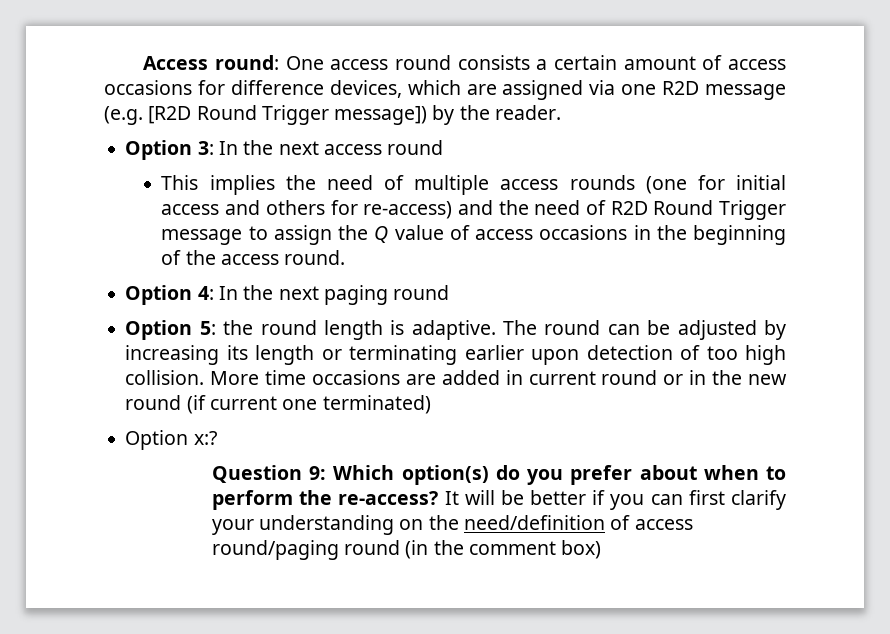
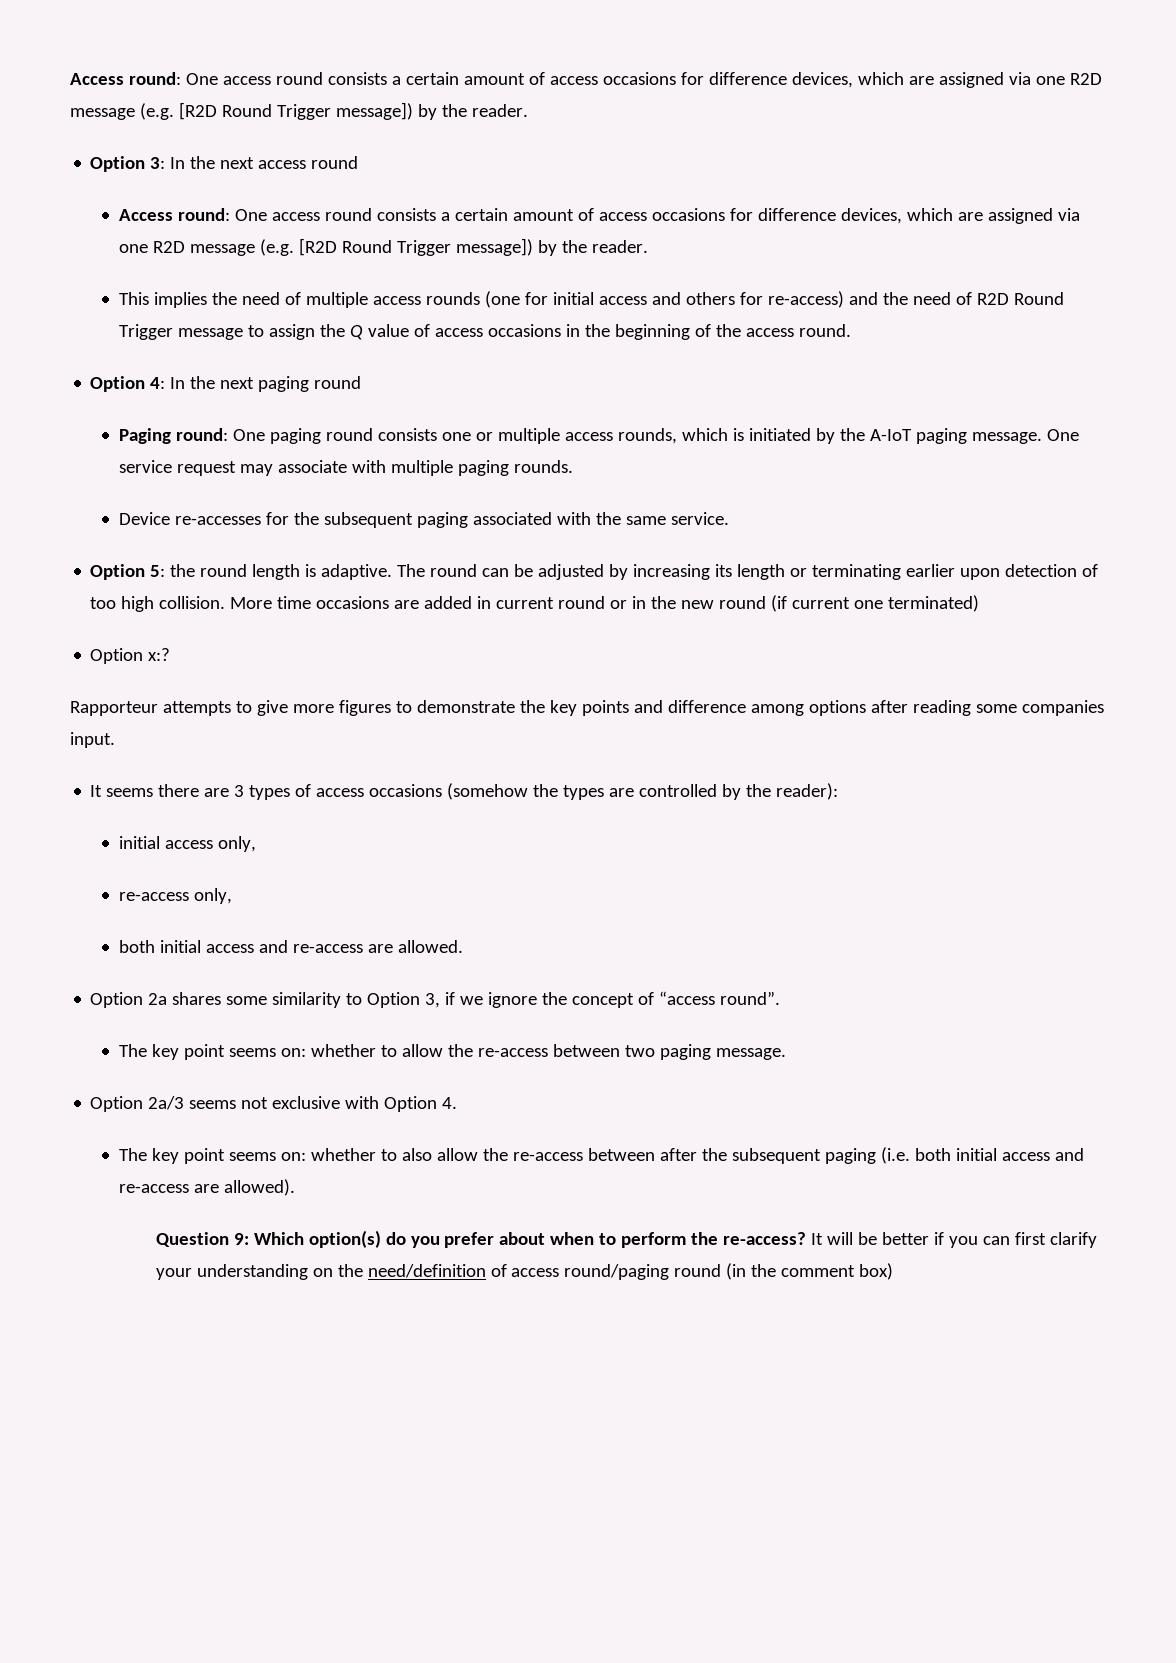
  Option 3: In the next access round
+ Access round: One access round consists a certain amount of access occasions for difference devices, which are assigned via one R2D message (e.g. [R2D Round Trigger message]) by the reader.
+ Paging round: One paging round consists one or multiple access rounds, which is initiated by the A-IoT paging message. One service request may associate with multiple paging rounds.
+ Device re-accesses for the subsequent paging associated with the same service.
+ Rapporteur attempts to give more figures to demonstrate the key points and difference among options after reading some companies input.
+ It seems there are 3 types of access occasions (somehow the types are controlled by the reader):
+ initial access only,
+ re-access only,
+ both initial access and re-access are allowed.
+ Option 2a shares some similarity to Option 3, if we ignore the concept of “access round”.
+ The key point seems on: whether to allow the re-access between two paging message.
+ Option 2a/3 seems not exclusive with Option 4.
+ The key point seems on: whether to also allow the re-access between after the subsequent paging (i.e. both initial access and re-access are allowed).

